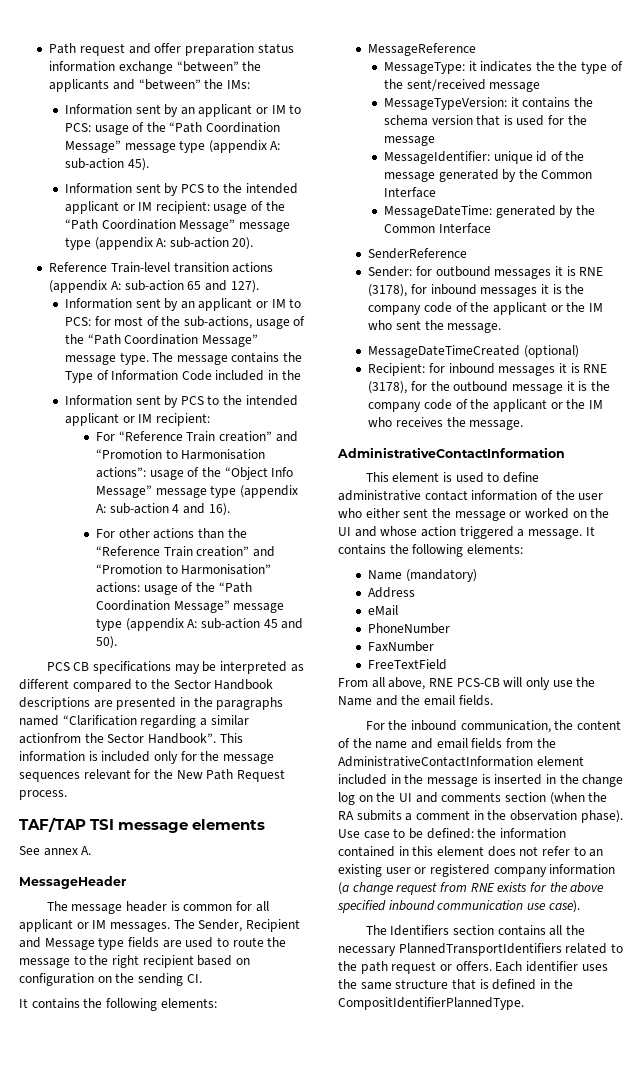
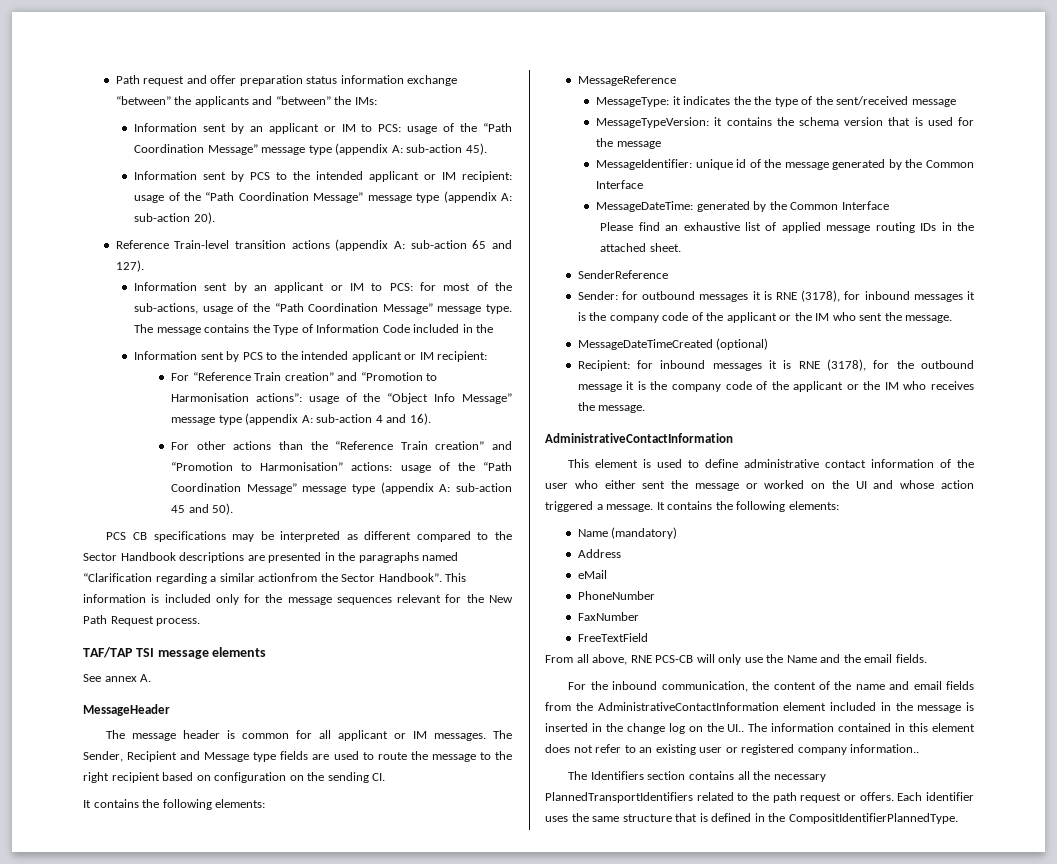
+ Please find an exhaustive list of applied message routing IDs in the attached sheet.
- For the inbound communication, the content of the name and email fields from the AdministrativeContactInformation element included in the message is inserted in the change log on the UI and comments section (when the RA submits a comment in the observation phase). Use case to be defined: the information contained in this element does not refer to an existing user or registered company information (a change request from RNE exists for the above specified inbound communication use case).
+ For the inbound communication, the content of the name and email fields from the AdministrativeContactInformation element included in the message is inserted in the change log on the UI.. The information contained in this element does not refer to an existing user or registered company information..

